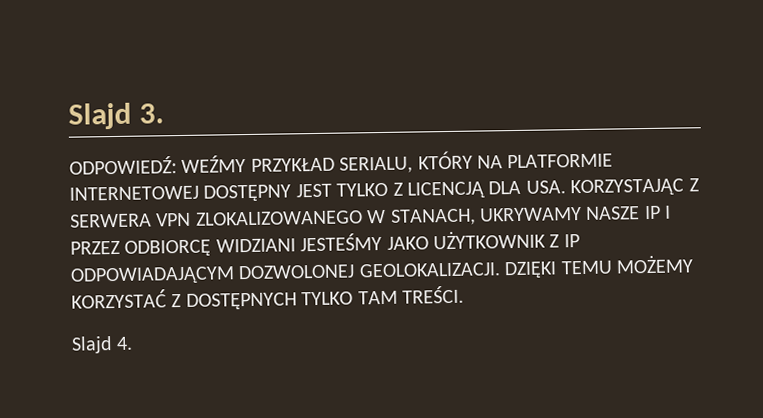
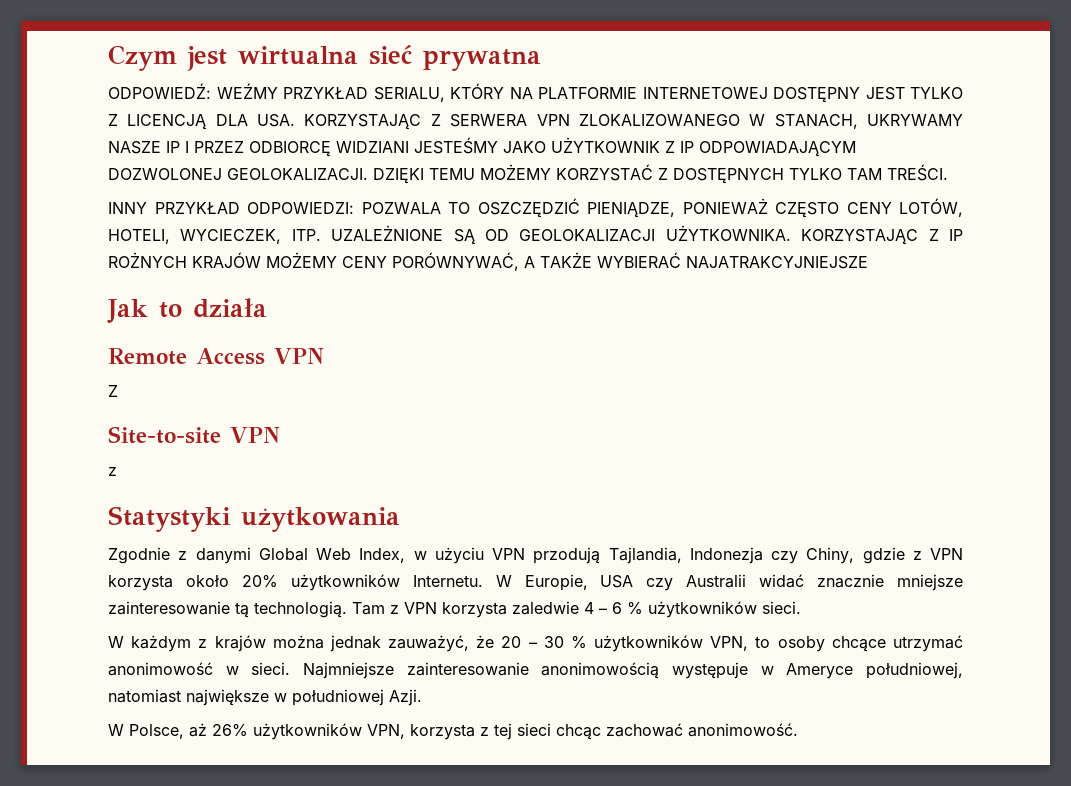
- Slajd 3.
+ Czym jest wirtualna sieć prywatna
- Slajd 4.
+ INNY PRZYKŁAD ODPOWIEDZI: POZWALA TO OSZCZĘDZIĆ PIENIĄDZE, PONIEWAŻ CZĘSTO CENY LOTÓW, HOTELI, WYCIECZEK, ITP. UZALEŻNIONE SĄ OD GEOLOKALIZACJI UŻYTKOWNIKA. KORZYSTAJĄC Z IP ROŻNYCH KRAJÓW MOŻEMY CENY PORÓWNYWAĆ, A TAKŻE WYBIERAĆ NAJATRAKCYJNIEJSZE
+ Jak to działa
+ Remote Access VPN
+ Z
+ Site-to-site VPN
+ z
+ Statystyki użytkowania
+ Zgodnie z danymi Global Web Index, w użyciu VPN przodują Tajlandia, Indonezja czy Chiny, gdzie z VPN korzysta około 20% użytkowników Internetu. W Europie, USA czy Australii widać znacznie mniejsze zainteresowanie tą technologią. Tam z VPN korzysta zaledwie 4 – 6 % użytkowników sieci.
+ W każdym z krajów można jednak zauważyć, że 20 – 30 % użytkowników VPN, to osoby chcące utrzymać anonimowość w sieci. Najmniejsze zainteresowanie anonimowością występuje w Ameryce południowej, natomiast największe w południowej Azji.
+ W Polsce, aż 26% użytkowników VPN, korzysta z tej sieci chcąc zachować anonimowość.

